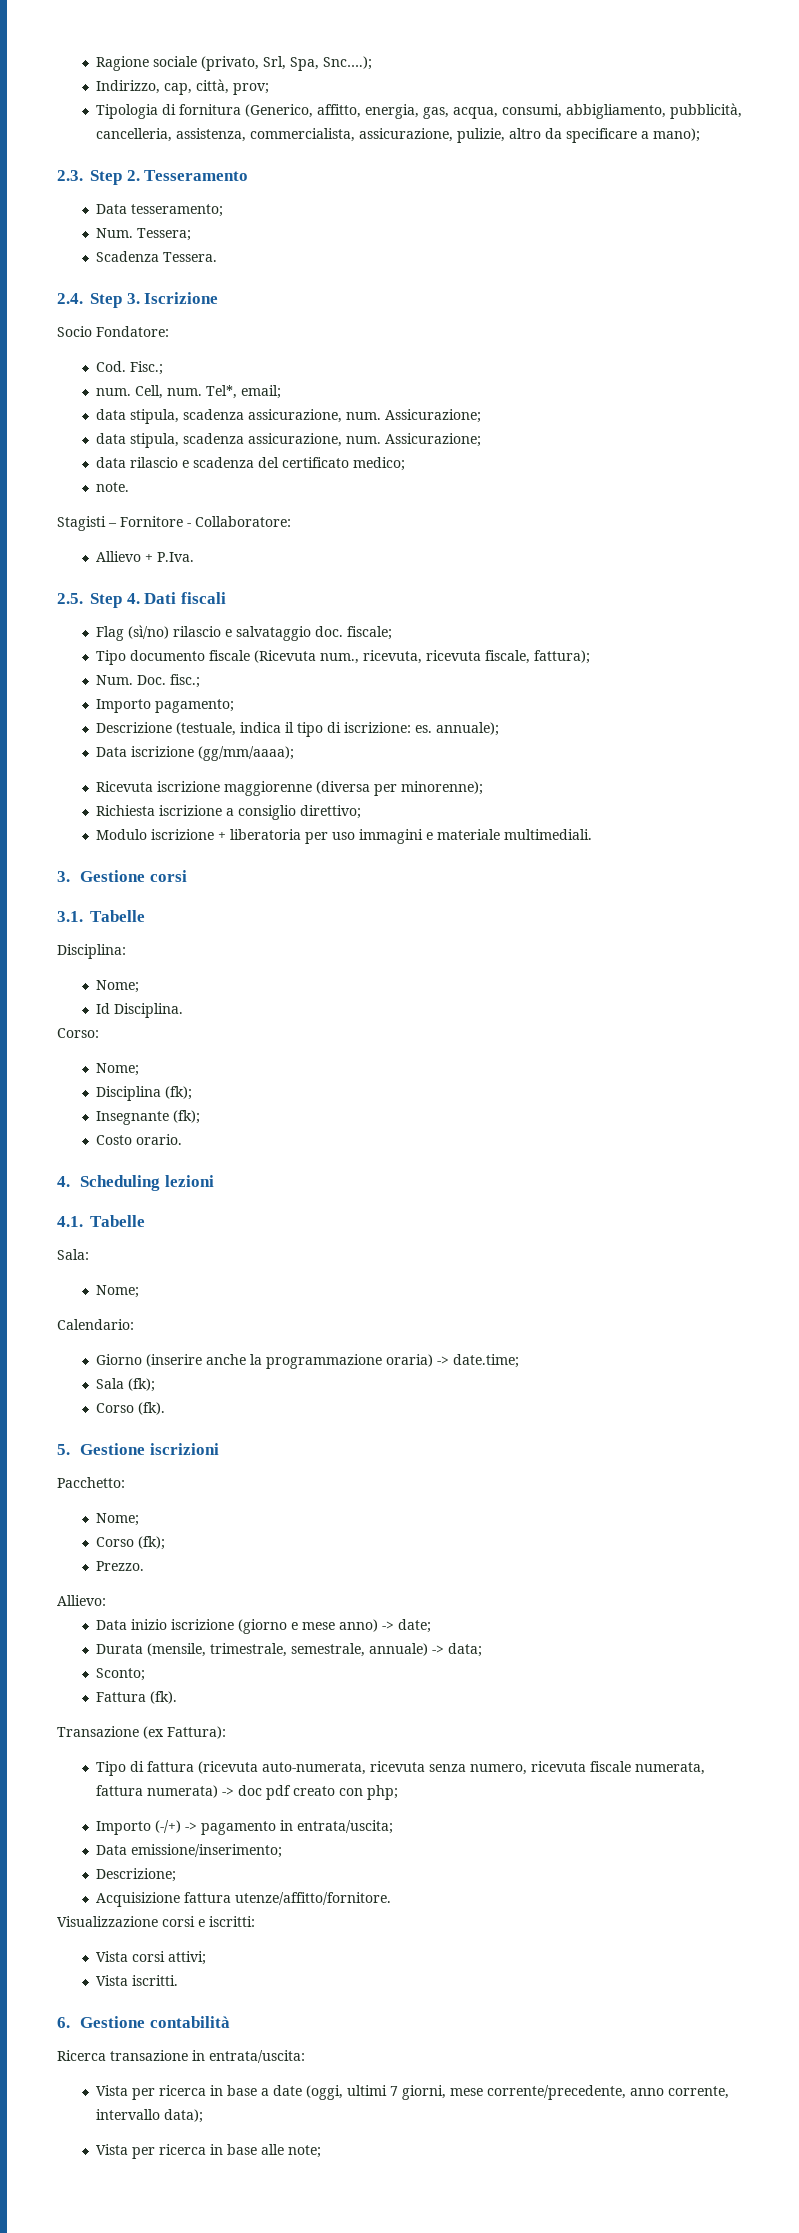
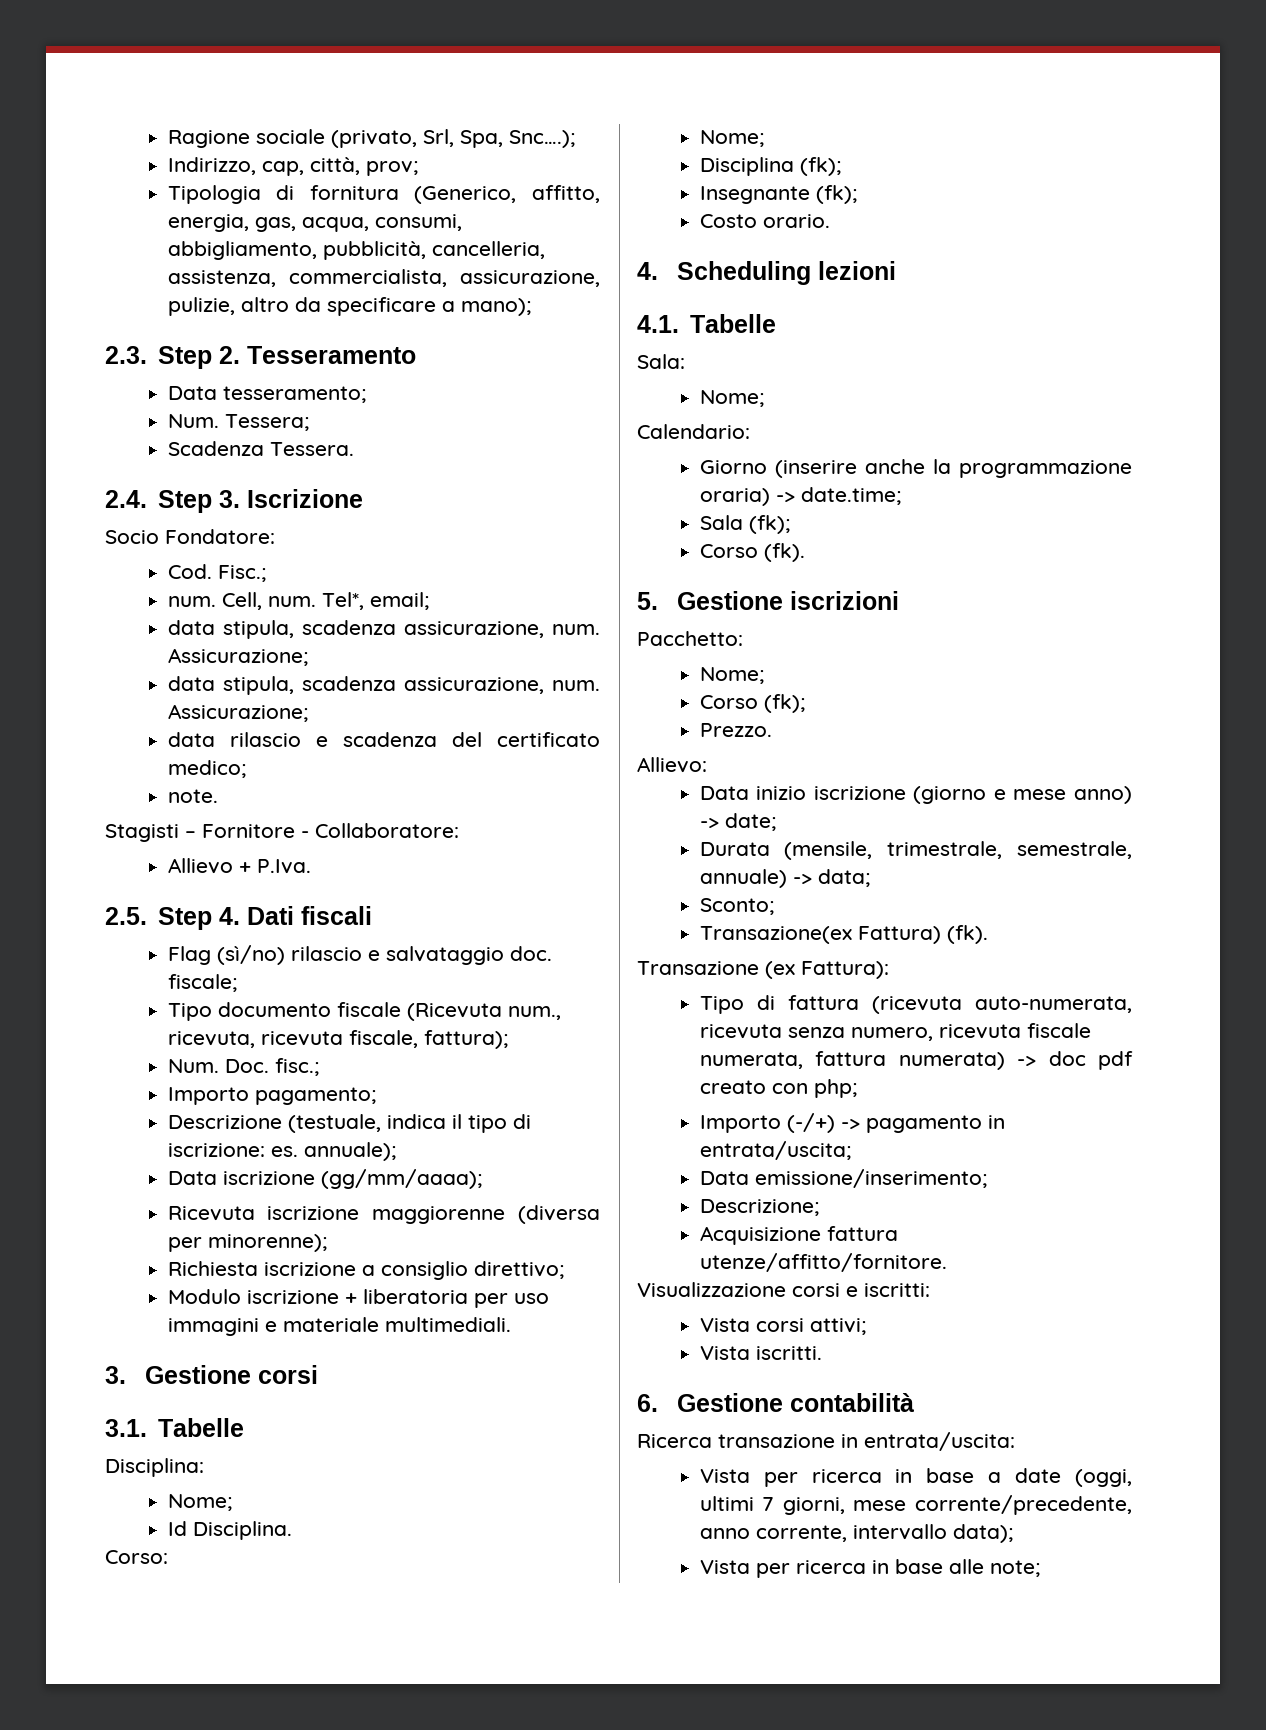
- Fattura (fk).
+ Transazione(ex Fattura) (fk).

